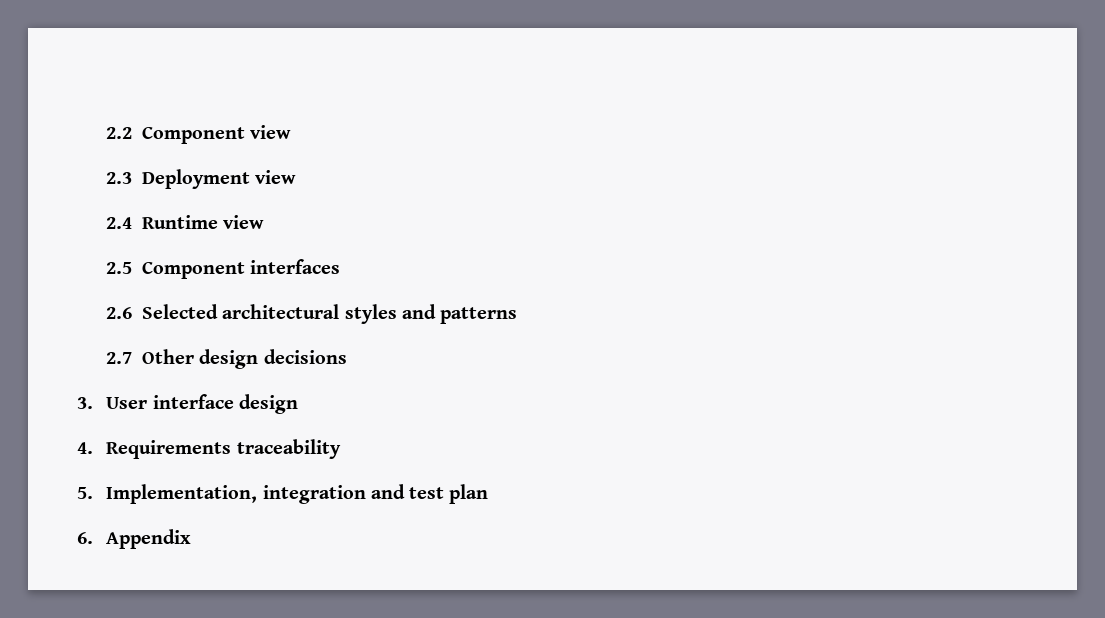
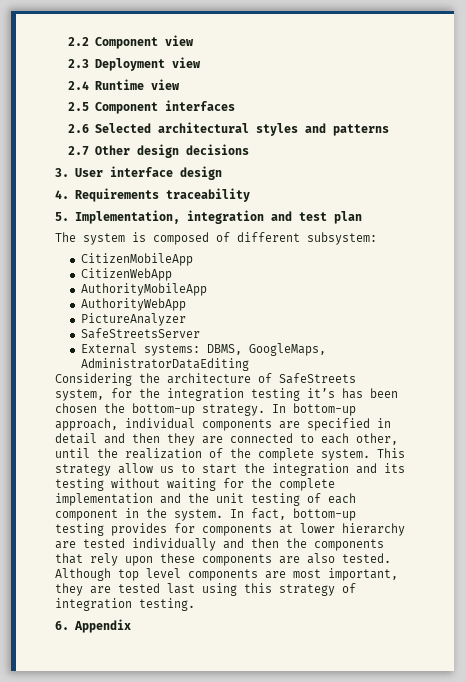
+ The system is composed of different subsystem:
+ CitizenMobileApp
+ CitizenWebApp
+ AuthorityMobileApp
+ AuthorityWebApp
+ PictureAnalyzer
+ SafeStreetsServer
+ External systems: DBMS, GoogleMaps, AdministratorDataEditing
+ Considering the architecture of SafeStreets system, for the integration testing it’s has been chosen the bottom-up strategy. In bottom-up approach, individual components are specified in detail and then they are connected to each other, until the realization of the complete system. This strategy allow us to start the integration and its testing without waiting for the complete implementation and the unit testing of each component in the system. In fact, bottom-up testing provides for components at lower hierarchy are tested individually and then the components that rely upon these components are also tested. Although top level components are most important, they are tested last using this strategy of integration testing.

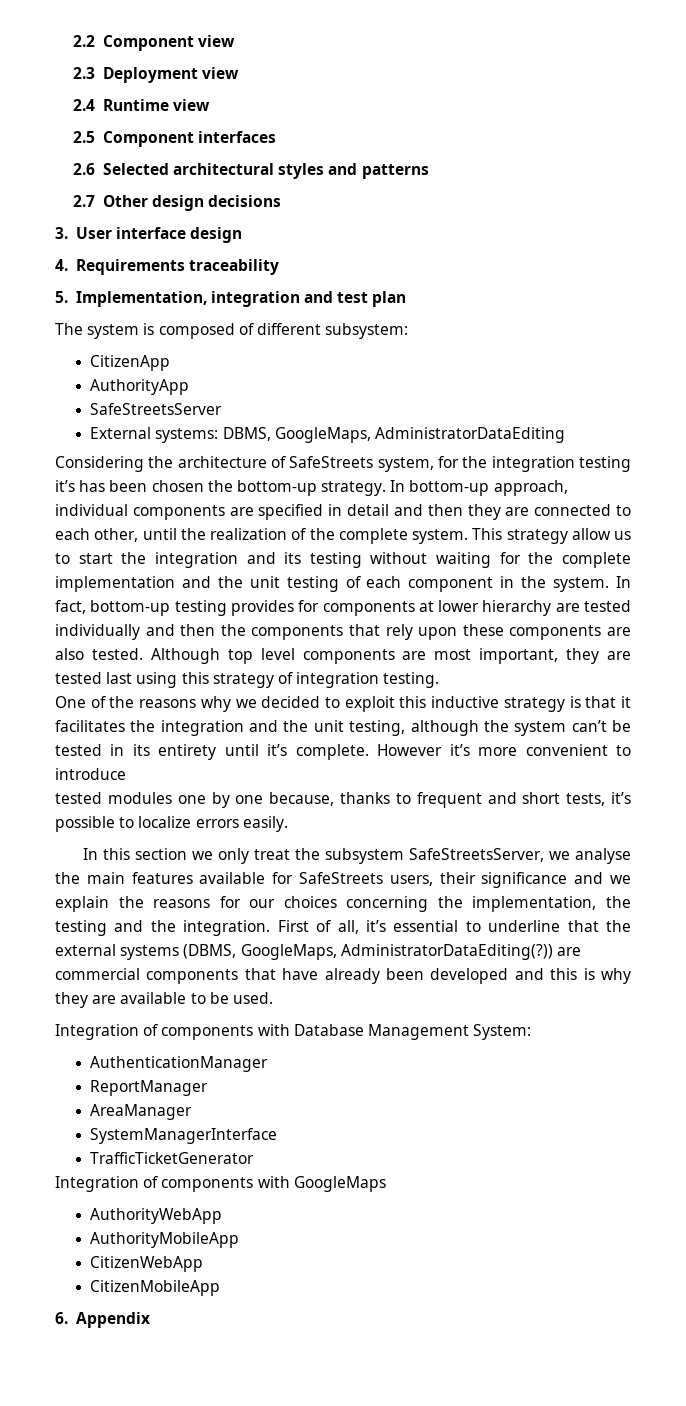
- CitizenMobileApp
- CitizenWebApp
- AuthorityMobileApp
- AuthorityWebApp
- PictureAnalyzer
+ CitizenApp
+ AuthorityApp
+ One of the reasons why we decided to exploit this inductive strategy is that it facilitates the integration and the unit testing, although the system can’t be tested in its entirety until it’s complete. However it’s more convenient to introduce
+ tested modules one by one because, thanks to frequent and short tests, it’s possible to localize errors easily.
+ In this section we only treat the subsystem SafeStreetsServer, we analyse the main features available for SafeStreets users, their significance and we explain the reasons for our choices concerning the implementation, the testing and the integration. First of all, it’s essential to underline that the external systems (DBMS, GoogleMaps, AdministratorDataEditing(?)) are commercial components that have already been developed and this is why they are available to be used.
+ Integration of components with Database Management System:
+ AuthenticationManager
+ ReportManager
+ AreaManager
+ SystemManagerInterface
+ TrafficTicketGenerator
+ Integration of components with GoogleMaps
+ AuthorityWebApp
+ AuthorityMobileApp
+ CitizenWebApp
+ CitizenMobileApp

